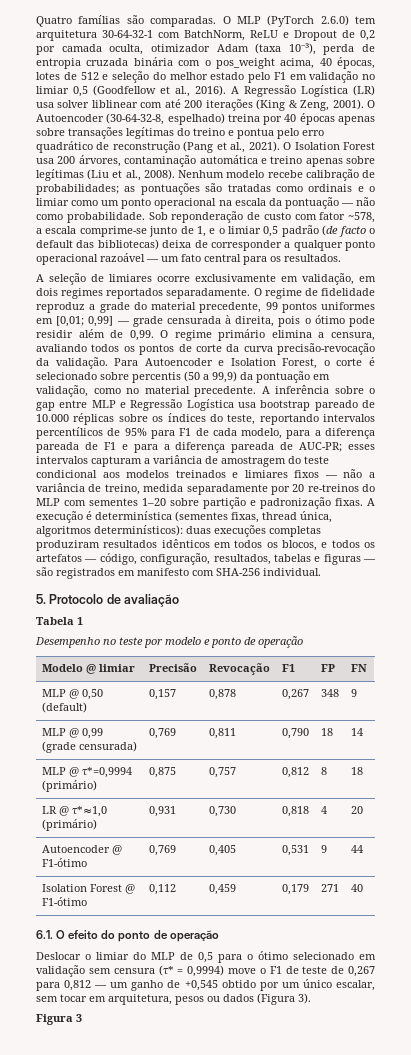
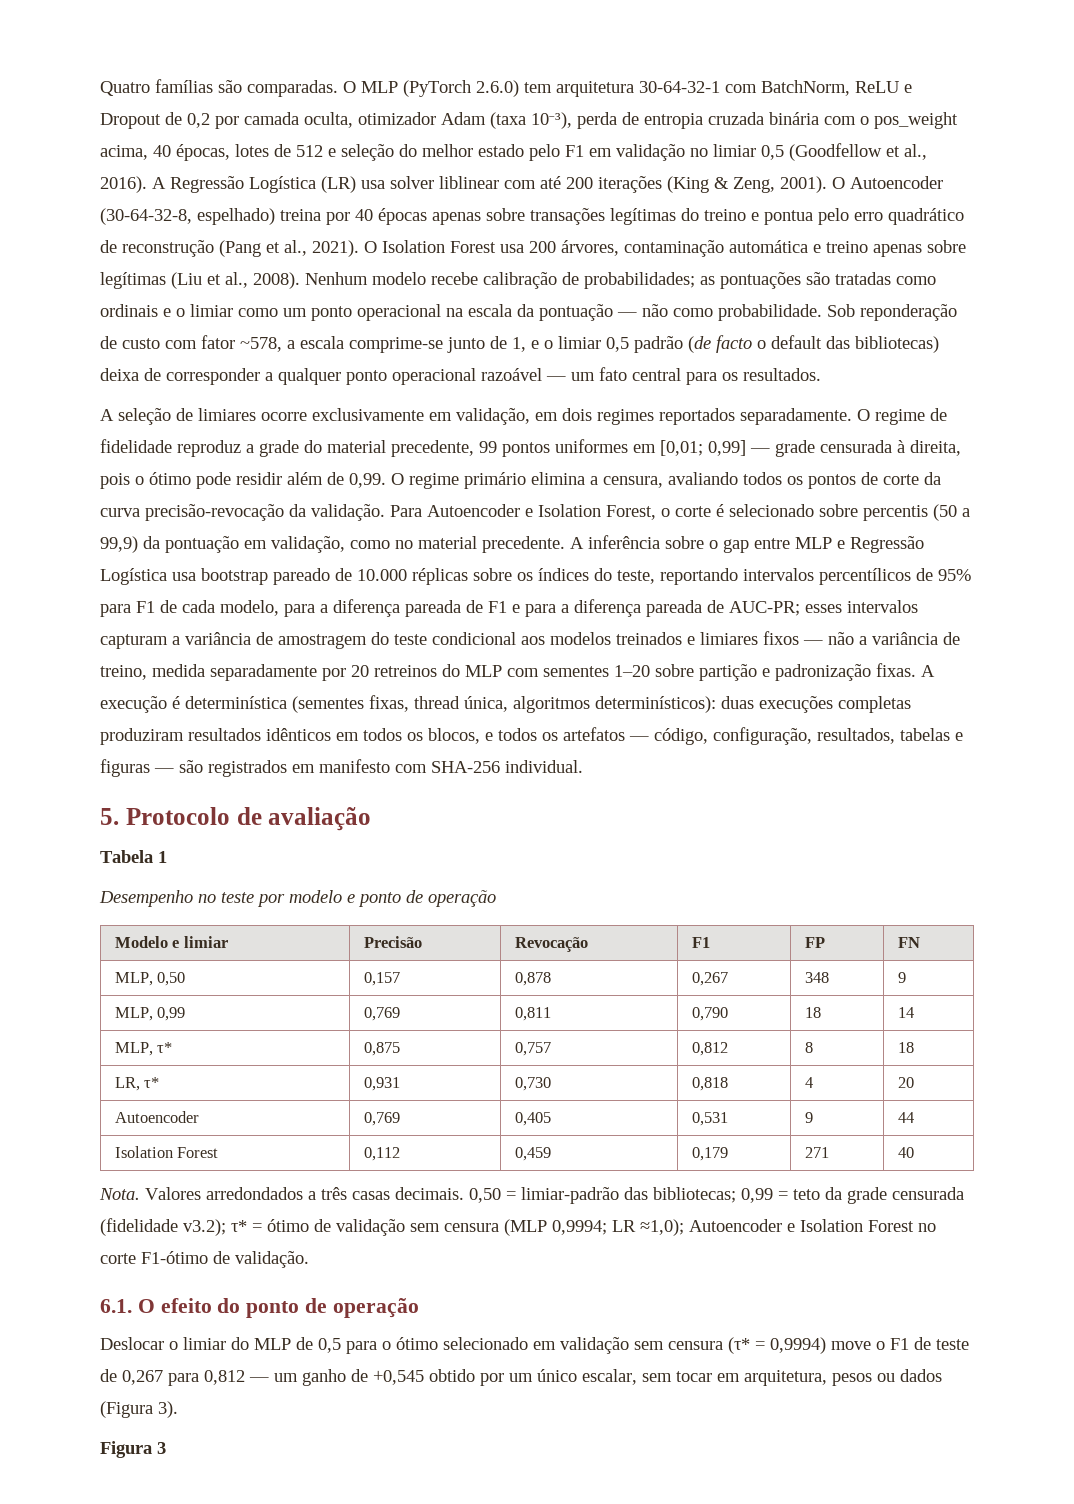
- esses intervalos capturam a variância de amostragem do teste condicional aos modelos treinados e limiares fixos — não a variância de treino, medida separadamente por 20 re-treinos do MLP com sementes 1–20 sobre partição e padronização fixas.
+ esses intervalos capturam a variância de amostragem do teste condicional aos modelos treinados e limiares fixos — não a variância de treino, medida separadamente por 20 retreinos do MLP com sementes 1–20 sobre partição e padronização fixas.
- Modelo @ limiar | Precisão | Revocação | F1 | FP | FN
+ Modelo e limiar | Precisão | Revocação | F1 | FP | FN
- MLP @ 0,50 (default) | 0,157 | 0,878 | 0,267 | 348 | 9
+ MLP, 0,50 | 0,157 | 0,878 | 0,267 | 348 | 9
- MLP @ 0,99 (grade censurada) | 0,769 | 0,811 | 0,790 | 18 | 14
+ MLP, 0,99 | 0,769 | 0,811 | 0,790 | 18 | 14
- MLP @ τ*=0,9994 (primário) | 0,875 | 0,757 | 0,812 | 8 | 18
+ MLP, τ* | 0,875 | 0,757 | 0,812 | 8 | 18
- LR @ τ*≈1,0 (primário) | 0,931 | 0,730 | 0,818 | 4 | 20
+ LR, τ* | 0,931 | 0,730 | 0,818 | 4 | 20
- Autoencoder @ F1-ótimo | 0,769 | 0,405 | 0,531 | 9 | 44
+ Autoencoder | 0,769 | 0,405 | 0,531 | 9 | 44
- Isolation Forest @ F1-ótimo | 0,112 | 0,459 | 0,179 | 271 | 40
+ Isolation Forest | 0,112 | 0,459 | 0,179 | 271 | 40
+ Nota. Valores arredondados a três casas decimais. 0,50 = limiar-padrão das bibliotecas; 0,99 = teto da grade censurada (fidelidade v3.2); τ* = ótimo de validação sem censura (MLP 0,9994; LR ≈1,0); Autoencoder e Isolation Forest no corte F1-ótimo de validação.

